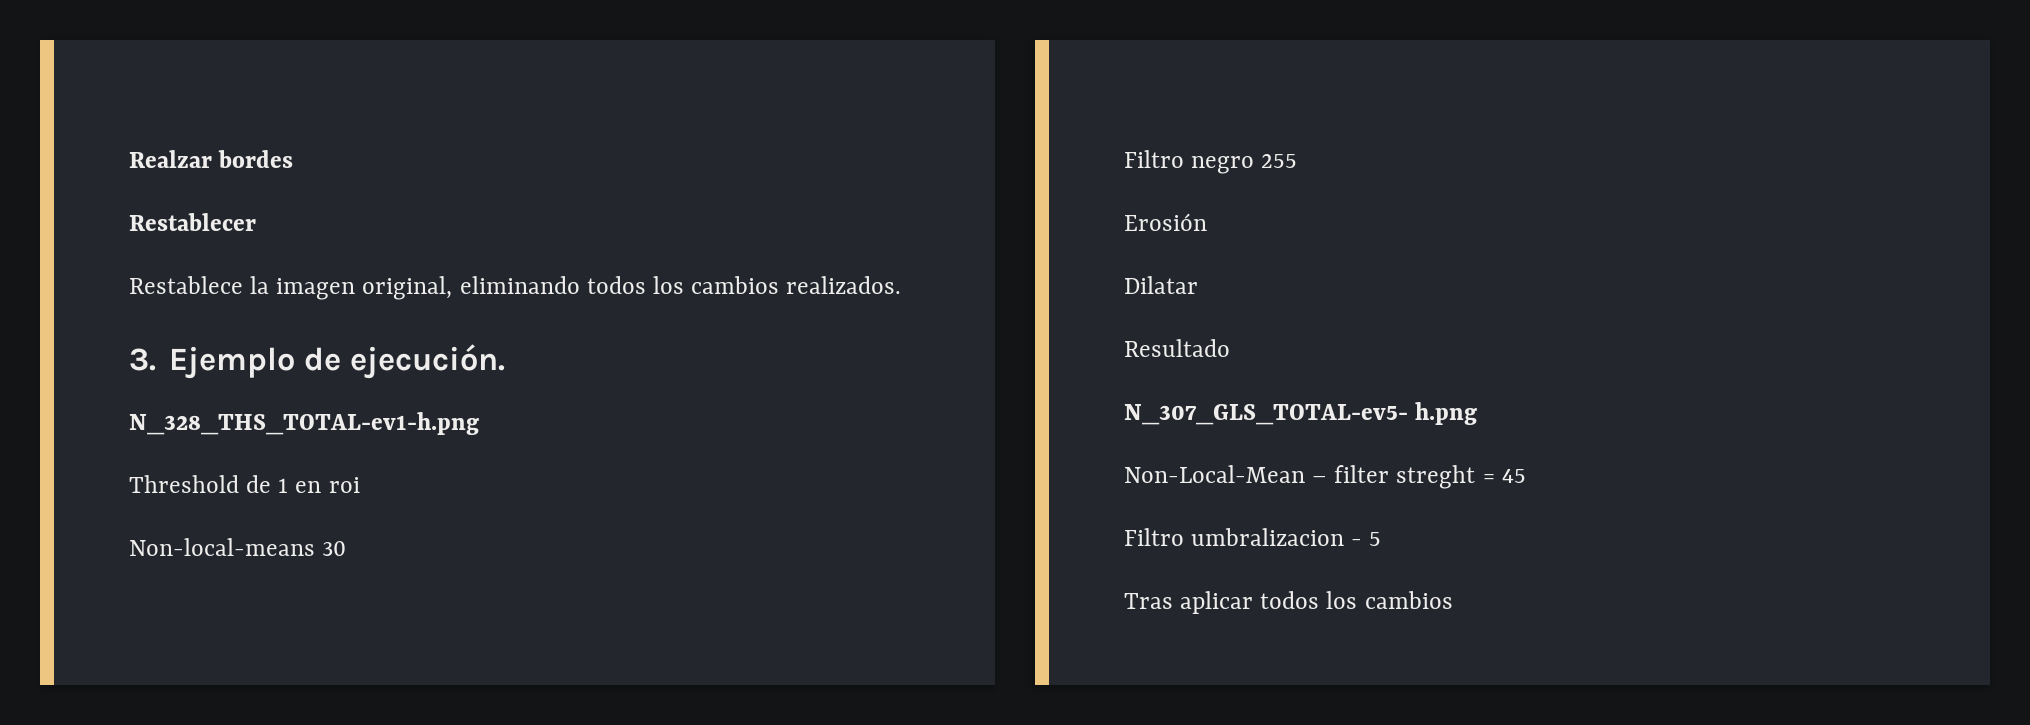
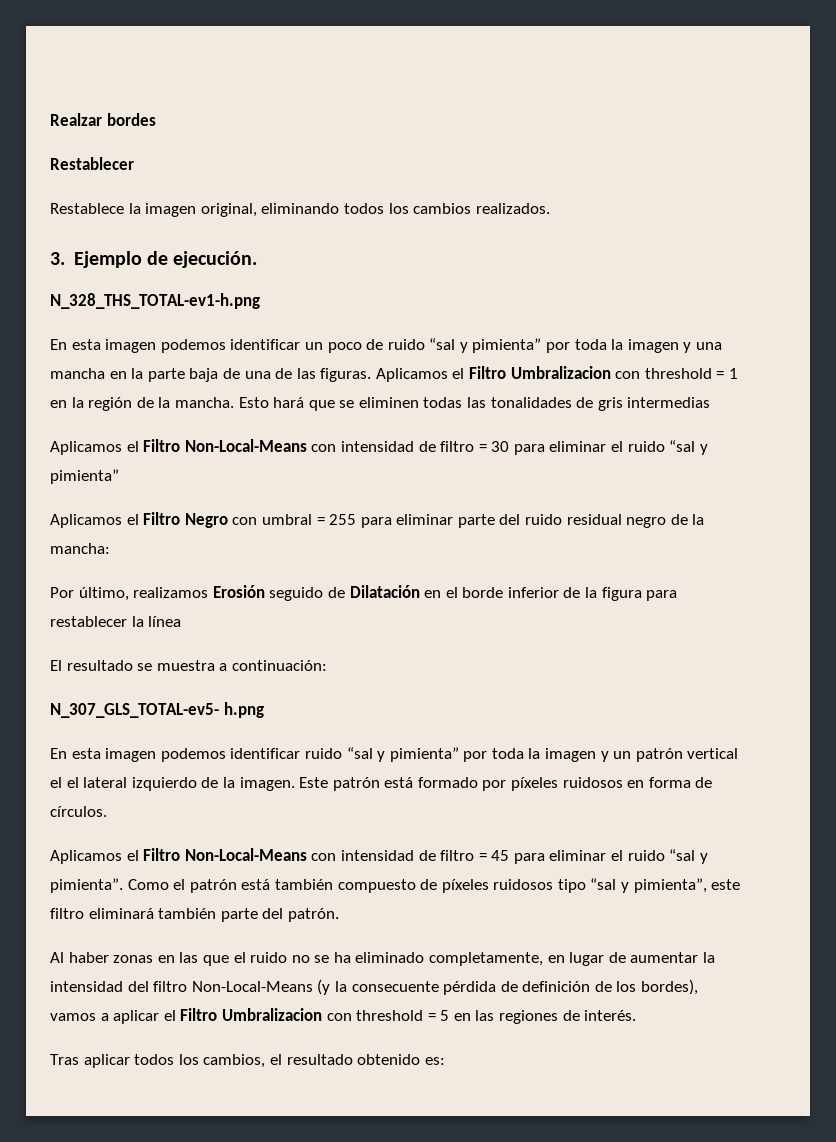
- Threshold de 1 en roi
- Non-local-means 30
- Filtro negro 255
- Erosión
- Dilatar
- Resultado
+ En esta imagen podemos identificar un poco de ruido “sal y pimienta” por toda la imagen y una mancha en la parte baja de una de las figuras. Aplicamos el Filtro Umbralizacion con threshold = 1 en la región de la mancha. Esto hará que se eliminen todas las tonalidades de gris intermedias
+ Aplicamos el Filtro Non-Local-Means con intensidad de filtro = 30 para eliminar el ruido “sal y pimienta”
+ Aplicamos el Filtro Negro con umbral = 255 para eliminar parte del ruido residual negro de la mancha:
+ Por último, realizamos Erosión seguido de Dilatación en el borde inferior de la figura para restablecer la línea
+ El resultado se muestra a continuación:
  N_307_GLS_TOTAL-ev5- h.png
- Non-Local-Mean – filter streght = 45
- Filtro umbralizacion - 5
+ En esta imagen podemos identificar ruido “sal y pimienta” por toda la imagen y un patrón vertical el el lateral izquierdo de la imagen. Este patrón está formado por píxeles ruidosos en forma de círculos.
+ Aplicamos el Filtro Non-Local-Means con intensidad de filtro = 45 para eliminar el ruido “sal y pimienta”. Como el patrón está también compuesto de píxeles ruidosos tipo “sal y pimienta”, este filtro eliminará también parte del patrón.
+ Al haber zonas en las que el ruido no se ha eliminado completamente, en lugar de aumentar la intensidad del filtro Non-Local-Means (y la consecuente pérdida de definición de los bordes), vamos a aplicar el Filtro Umbralizacion con threshold = 5 en las regiones de interés.
- Tras aplicar todos los cambios
+ Tras aplicar todos los cambios, el resultado obtenido es:

